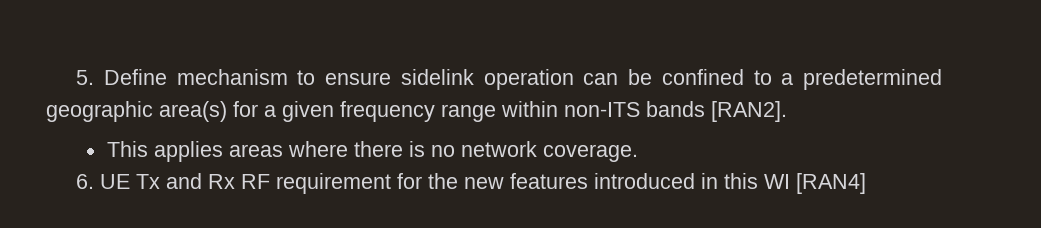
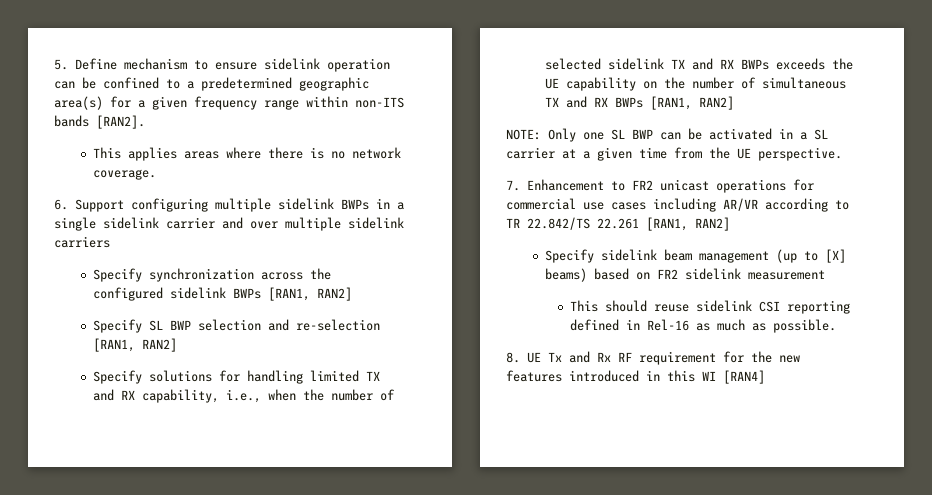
- 6. UE Tx and Rx RF requirement for the new features introduced in this WI [RAN4]
+ 6. Support configuring multiple sidelink BWPs in a single sidelink carrier and over multiple sidelink carriers
+ Specify synchronization across the configured sidelink BWPs [RAN1, RAN2]
+ Specify SL BWP selection and re-selection [RAN1, RAN2]
+ Specify solutions for handling limited TX and RX capability, i.e., when the number of selected sidelink TX and RX BWPs exceeds the UE capability on the number of simultaneous TX and RX BWPs [RAN1, RAN2]
+ NOTE: Only one SL BWP can be activated in a SL carrier at a given time from the UE perspective.
+ 7. Enhancement to FR2 unicast operations for commercial use cases including AR/VR according to TR 22.842/TS 22.261 [RAN1, RAN2]
+ Specify sidelink beam management (up to [X] beams) based on FR2 sidelink measurement
+ This should reuse sidelink CSI reporting defined in Rel-16 as much as possible.
+ 8. UE Tx and Rx RF requirement for the new features introduced in this WI [RAN4]

